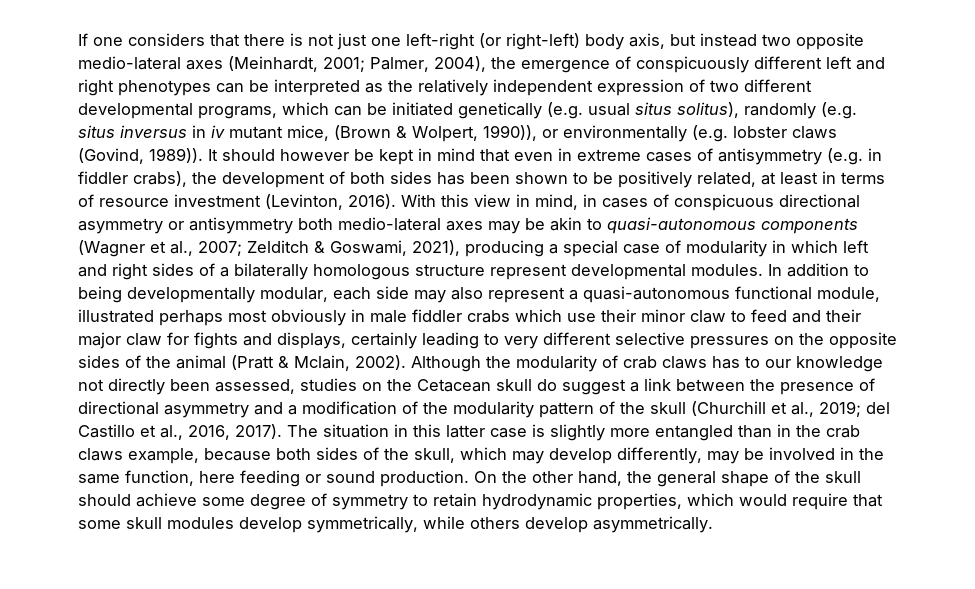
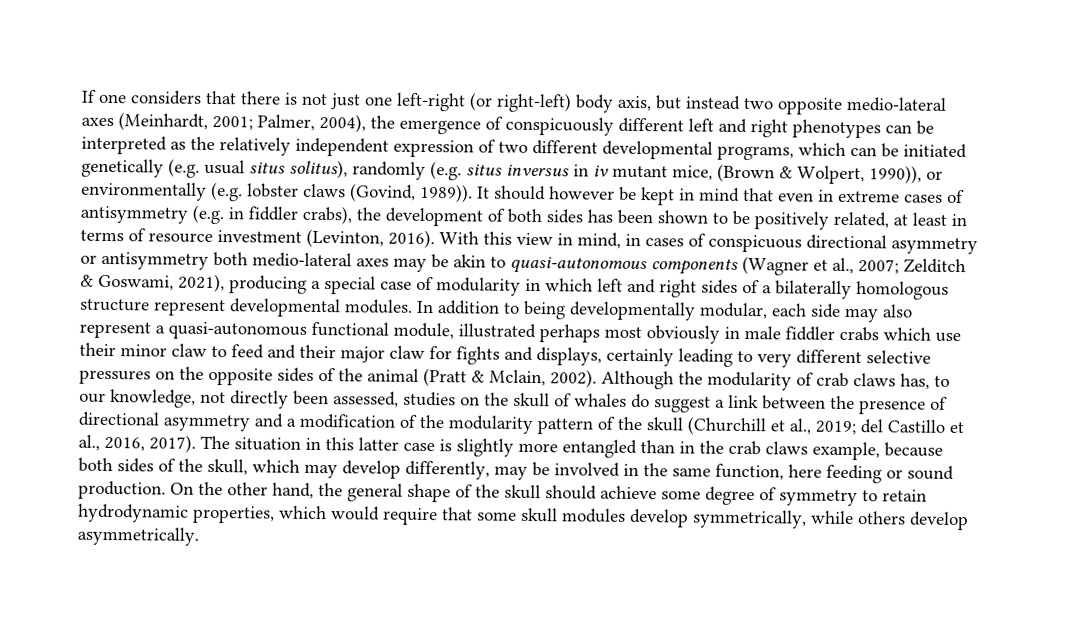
- Although the modularity of crab claws has to our knowledge not directly been assessed, studies on the Cetacean skull do suggest a link between the presence of directional asymmetry and a modification of the modularity pattern of the skull (Churchill et al., 2019; del Castillo et al., 2016, 2017).
+ Although the modularity of crab claws has, to our knowledge, not directly been assessed, studies on the skull of whales do suggest a link between the presence of directional asymmetry and a modification of the modularity pattern of the skull (Churchill et al., 2019; del Castillo et al., 2016, 2017).

